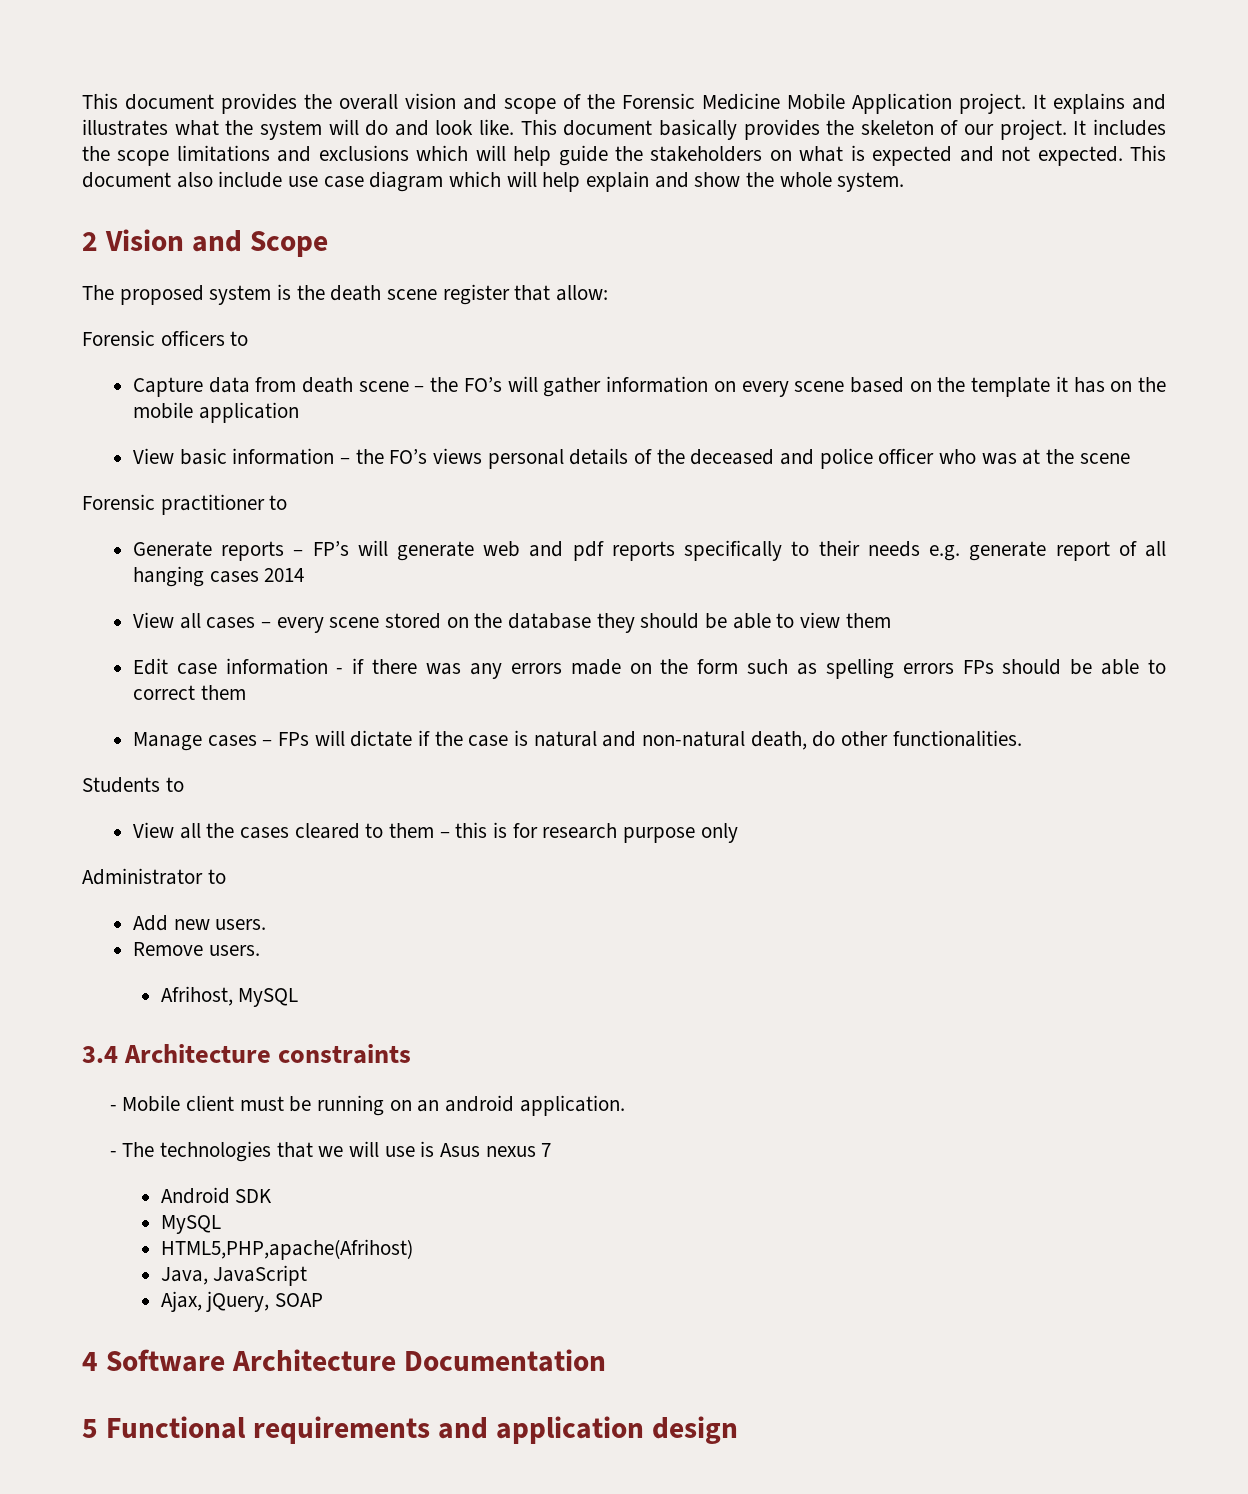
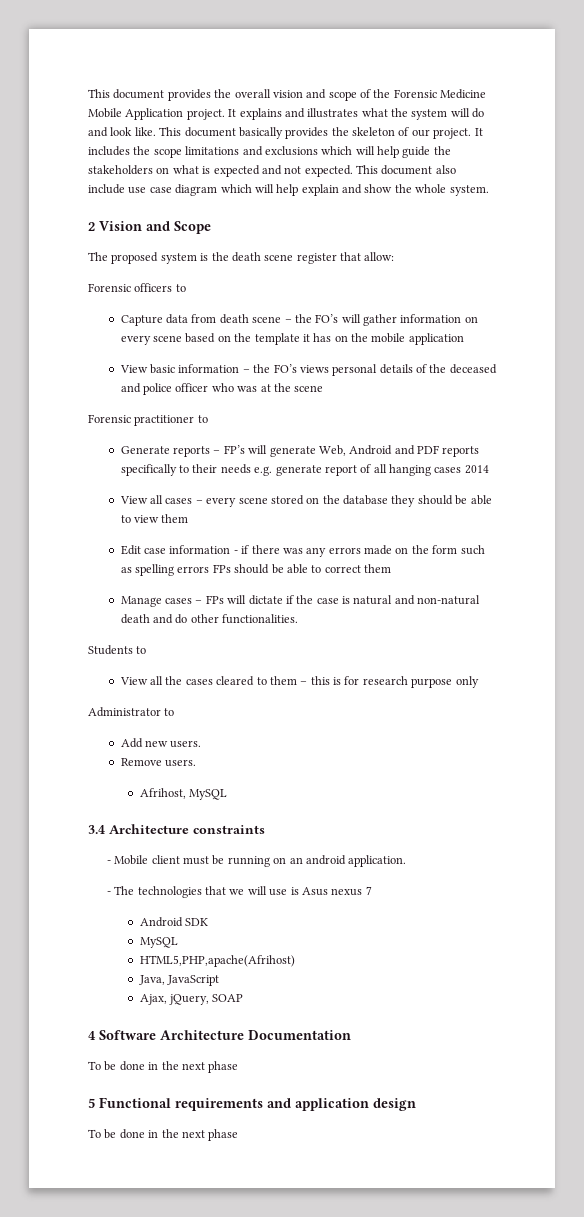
- Generate reports – FP’s will generate web and pdf reports specifically to their needs e.g. generate report of all hanging cases 2014
+ Generate reports – FP’s will generate Web, Android and PDF reports specifically to their needs e.g. generate report of all hanging cases 2014
- Manage cases – FPs will dictate if the case is natural and non-natural death, do other functionalities.
+ Manage cases – FPs will dictate if the case is natural and non-natural death and do other functionalities.
  4 Software Architecture Documentation
+ To be done in the next phase
  5 Functional requirements and application design
+ To be done in the next phase

